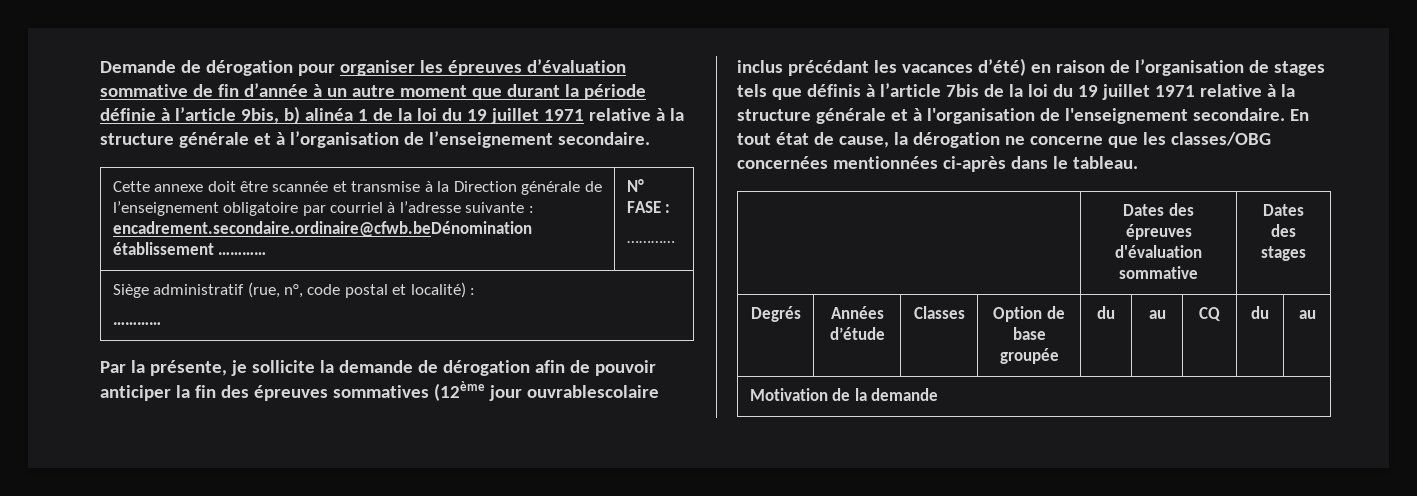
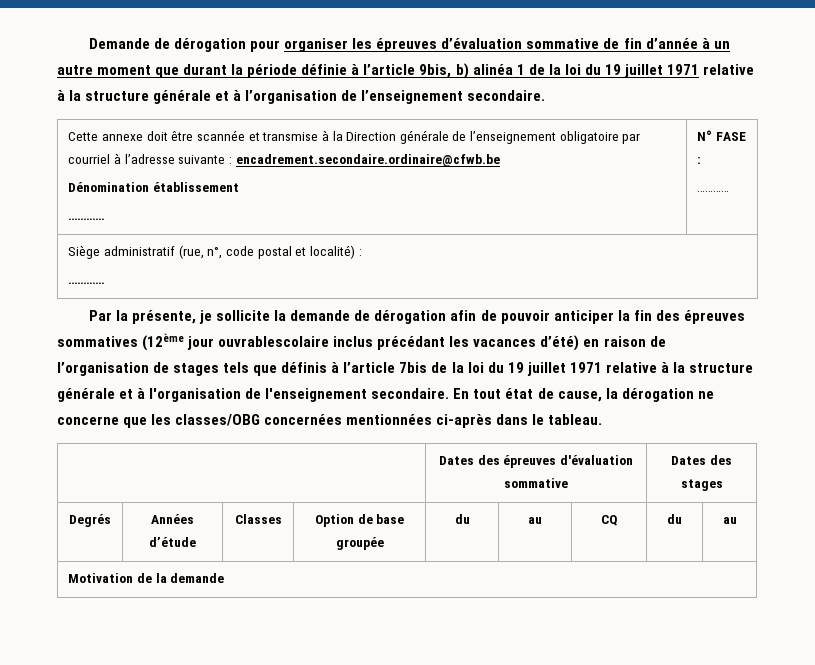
- Cette annexe doit être scannée et transmise à la Direction générale de l’enseignement obligatoire par courriel à l’adresse suivante : encadrement.secondaire.ordinaire@cfwb.beDénomination établissement ………… | N° FASE :
+ Cette annexe doit être scannée et transmise à la Direction générale de l’enseignement obligatoire par courriel à l’adresse suivante : encadrement.secondaire.ordinaire@cfwb.be
+ Dénomination établissement
+ ………… | N° FASE :

